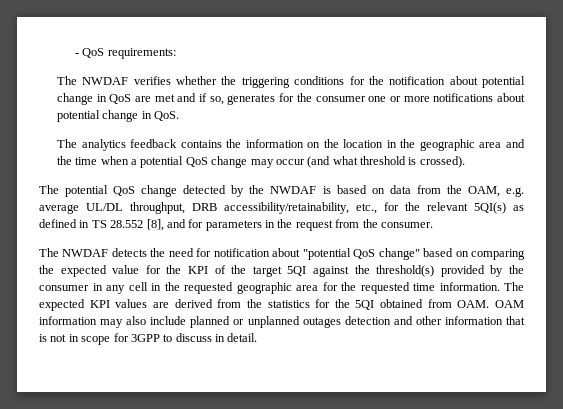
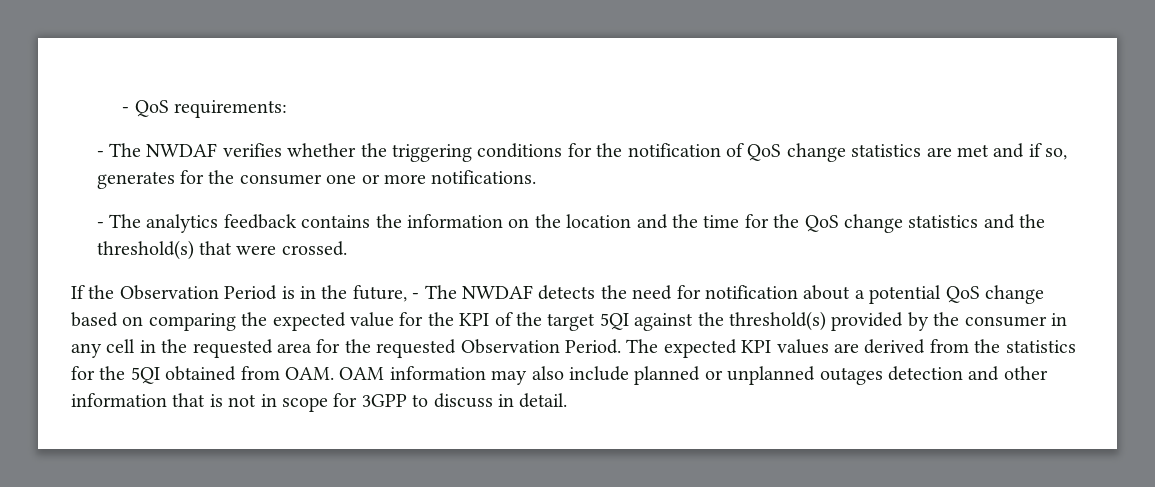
- The NWDAF verifies whether the triggering conditions for the notification about potential change in QoS are met and if so, generates for the consumer one or more notifications about potential change in QoS.
- The analytics feedback contains the information on the location in the geographic area and the time when a potential QoS change may occur (and what threshold is crossed).
- The potential QoS change detected by the NWDAF is based on data from the OAM, e.g. average UL/DL throughput, DRB accessibility/retainability, etc., for the relevant 5QI(s) as defined in TS 28.552 [8], and for parameters in the request from the consumer.
- The NWDAF detects the need for notification about "potential QoS change" based on comparing the expected value for the KPI of the target 5QI against the threshold(s) provided by the consumer in any cell in the requested geographic area for the requested time information.
+ - The NWDAF verifies whether the triggering conditions for the notification of QoS change statistics are met and if so, generates for the consumer one or more notifications.
+ - The analytics feedback contains the information on the location and the time for the QoS change statistics and the threshold(s) that were crossed.
+ If the Observation Period is in the future, - The NWDAF detects the need for notification about a potential QoS change based on comparing the expected value for the KPI of the target 5QI against the threshold(s) provided by the consumer in any cell in the requested area for the requested Observation Period.

